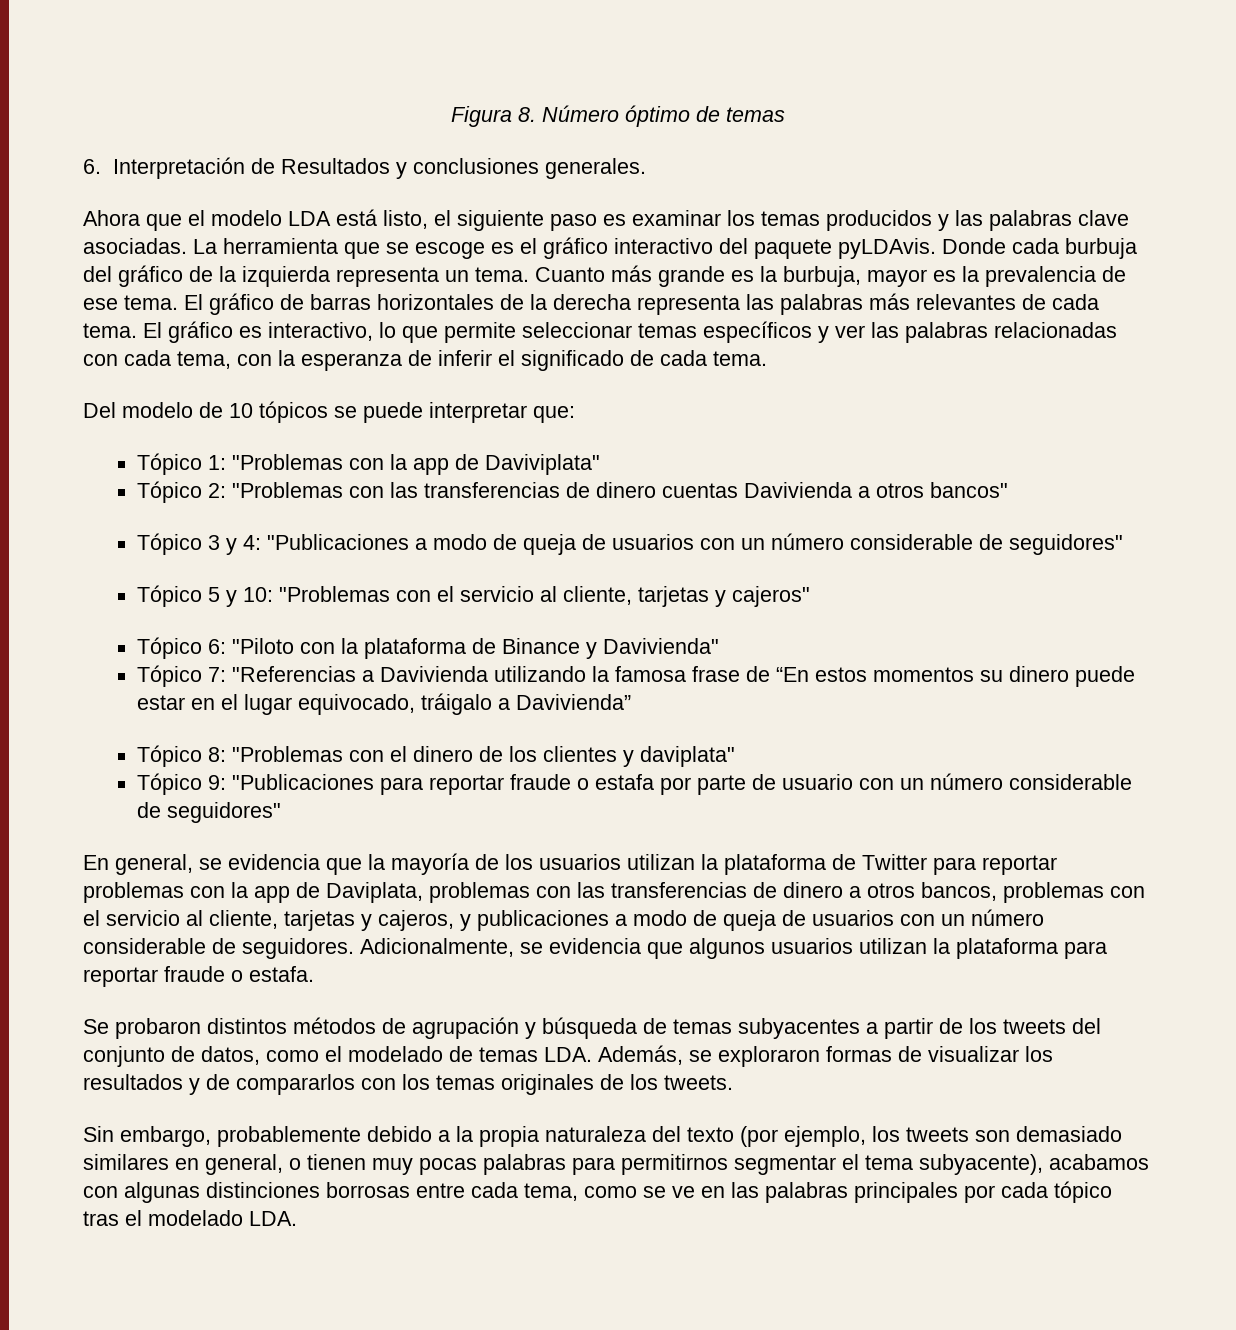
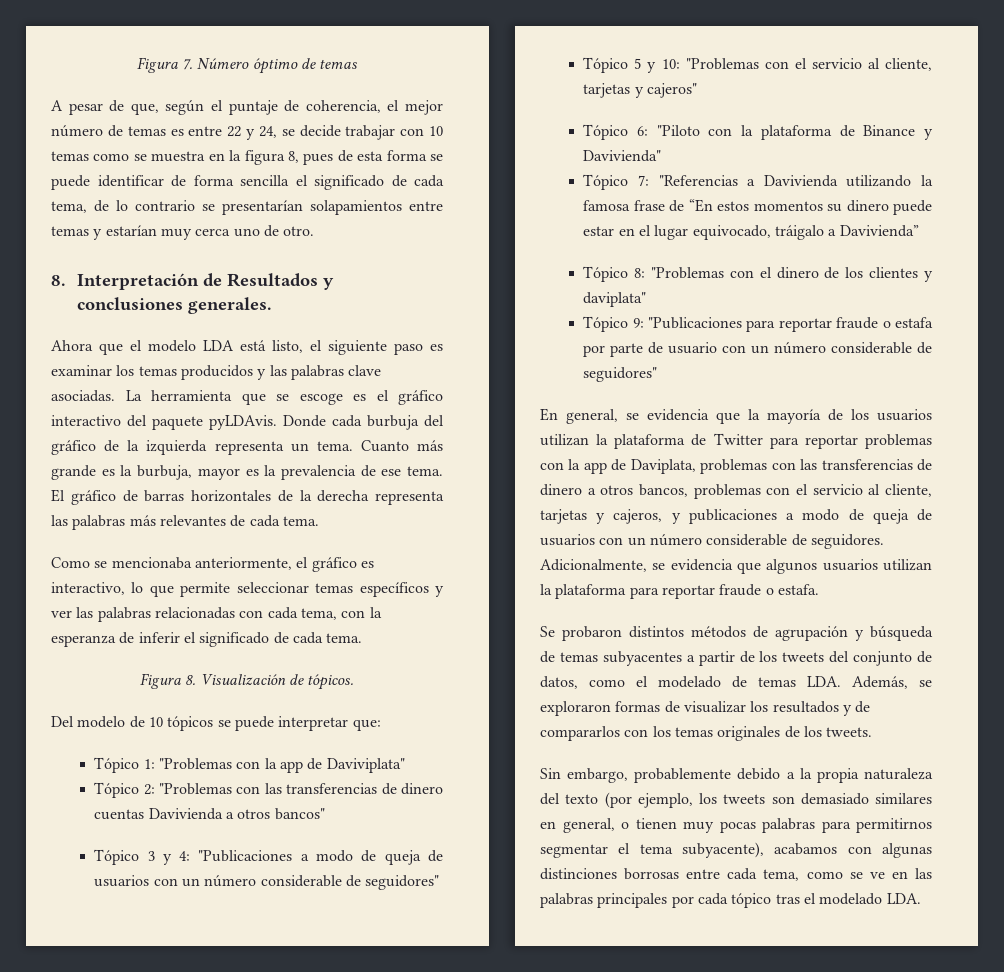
- Figura 8. Número óptimo de temas
+ Figura 7. Número óptimo de temas
- 6. Interpretación de Resultados y conclusiones generales.
+ A pesar de que, según el puntaje de coherencia, el mejor número de temas es entre 22 y 24, se decide trabajar con 10 temas como se muestra en la figura 8, pues de esta forma se puede identificar de forma sencilla el significado de cada tema, de lo contrario se presentarían solapamientos entre temas y estarían muy cerca uno de otro.
+ 8. Interpretación de Resultados y conclusiones generales.
- El gráfico de barras horizontales de la derecha representa las palabras más relevantes de cada tema. El gráfico es interactivo, lo que permite seleccionar temas específicos y ver las palabras relacionadas con cada tema, con la esperanza de inferir el significado de cada tema.
+ El gráfico de barras horizontales de la derecha representa las palabras más relevantes de cada tema.
+ Como se mencionaba anteriormente, el gráfico es interactivo, lo que permite seleccionar temas específicos y ver las palabras relacionadas con cada tema, con la esperanza de inferir el significado de cada tema.
+ Figura 8. Visualización de tópicos.

